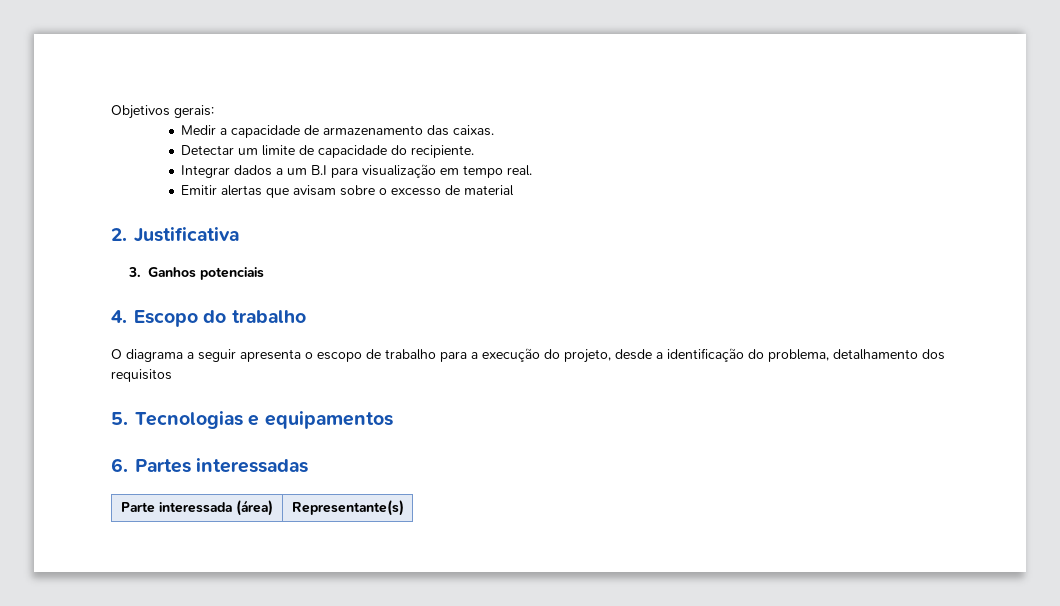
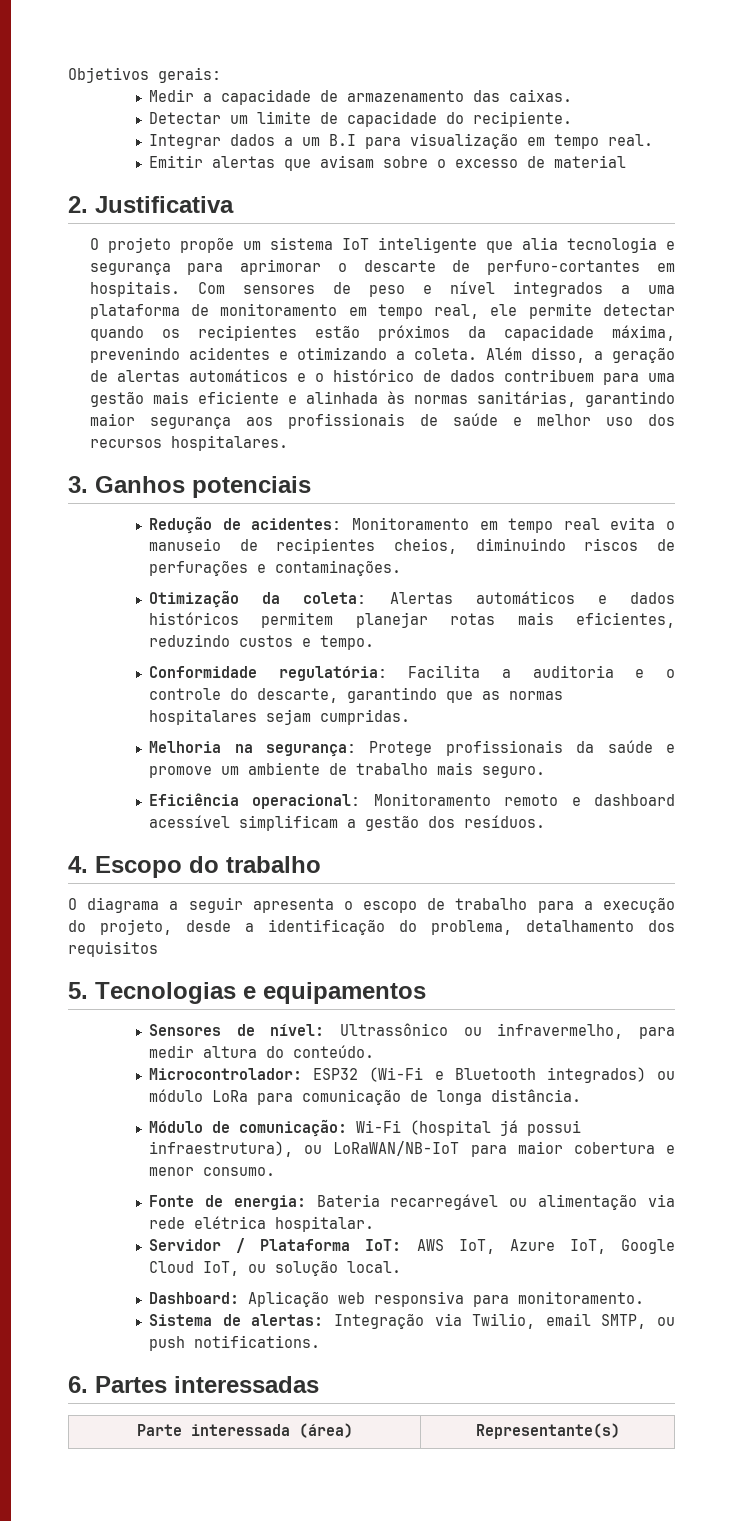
+ O projeto propõe um sistema IoT inteligente que alia tecnologia e segurança para aprimorar o descarte de perfuro-cortantes em hospitais. Com sensores de peso e nível integrados a uma plataforma de monitoramento em tempo real, ele permite detectar quando os recipientes estão próximos da capacidade máxima, prevenindo acidentes e otimizando a coleta. Além disso, a geração de alertas automáticos e o histórico de dados contribuem para uma gestão mais eficiente e alinhada às normas sanitárias, garantindo maior segurança aos profissionais de saúde e melhor uso dos recursos hospitalares.
  3. Ganhos potenciais
+ Redução de acidentes: Monitoramento em tempo real evita o manuseio de recipientes cheios, diminuindo riscos de perfurações e contaminações.
+ Otimização da coleta: Alertas automáticos e dados históricos permitem planejar rotas mais eficientes, reduzindo custos e tempo.
+ Conformidade regulatória: Facilita a auditoria e o controle do descarte, garantindo que as normas hospitalares sejam cumpridas.
+ Melhoria na segurança: Protege profissionais da saúde e promove um ambiente de trabalho mais seguro.
+ Eficiência operacional: Monitoramento remoto e dashboard acessível simplificam a gestão dos resíduos.
+ Sensores de nível: Ultrassônico ou infravermelho, para medir altura do conteúdo.
+ Microcontrolador: ESP32 (Wi-Fi e Bluetooth integrados) ou módulo LoRa para comunicação de longa distância.
+ Módulo de comunicação: Wi-Fi (hospital já possui infraestrutura), ou LoRaWAN/NB-IoT para maior cobertura e menor consumo.
+ Fonte de energia: Bateria recarregável ou alimentação via rede elétrica hospitalar.
+ Servidor / Plataforma IoT: AWS IoT, Azure IoT, Google Cloud IoT, ou solução local.
+ Dashboard: Aplicação web responsiva para monitoramento.
+ Sistema de alertas: Integração via Twilio, email SMTP, ou push notifications.

